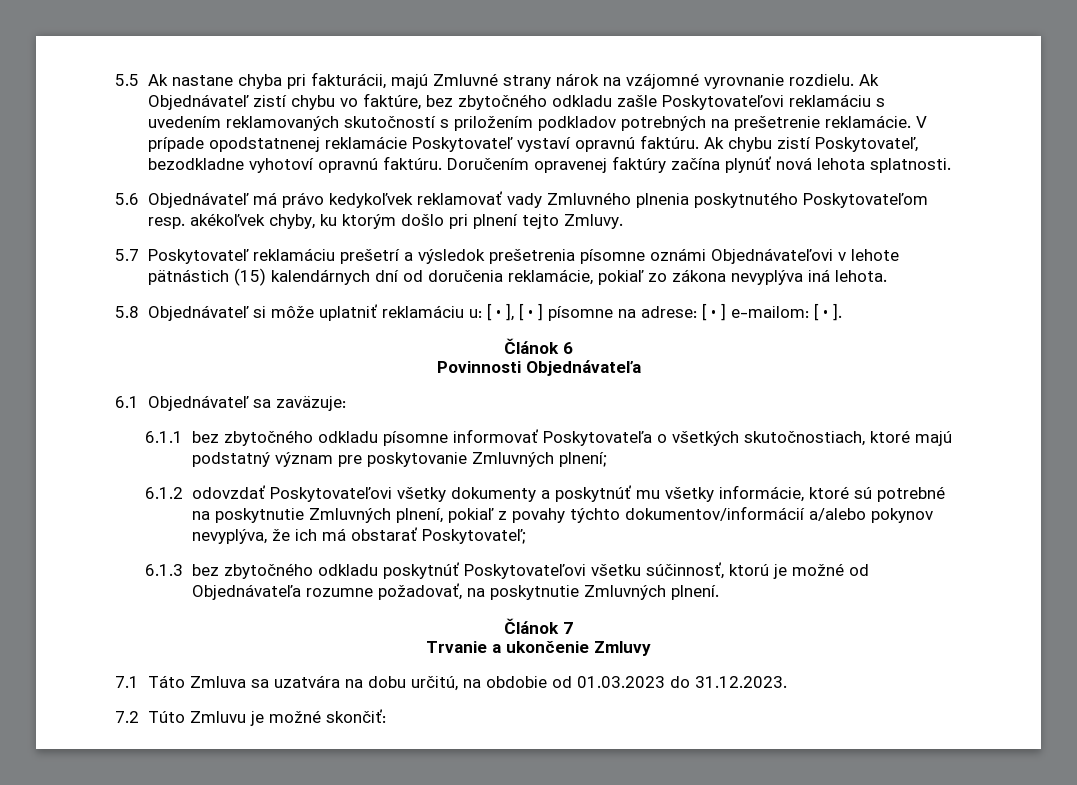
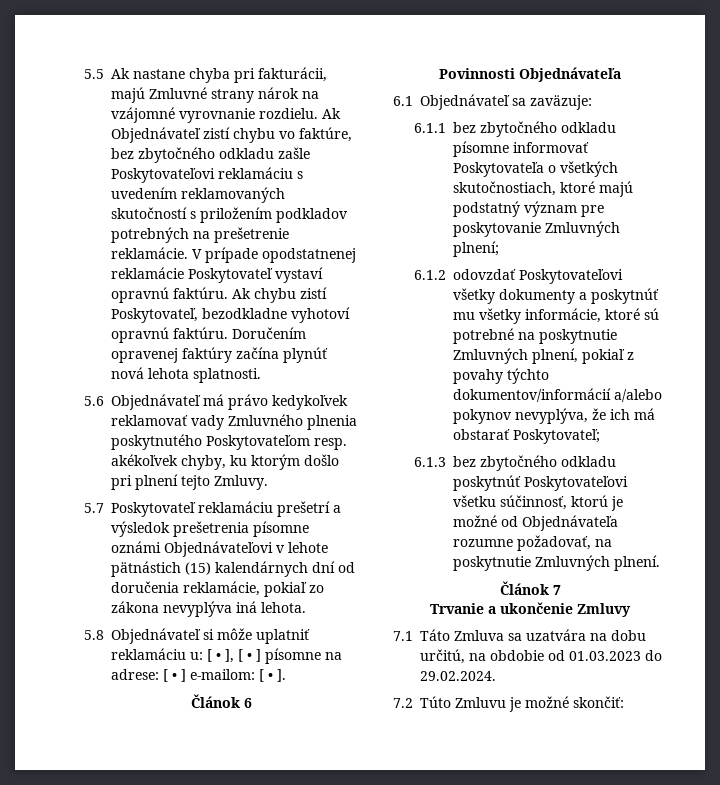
- 7.1 Táto Zmluva sa uzatvára na dobu určitú, na obdobie od 01.03.2023 do 31.12.2023.
+ 7.1 Táto Zmluva sa uzatvára na dobu určitú, na obdobie od 01.03.2023 do 29.02.2024.

